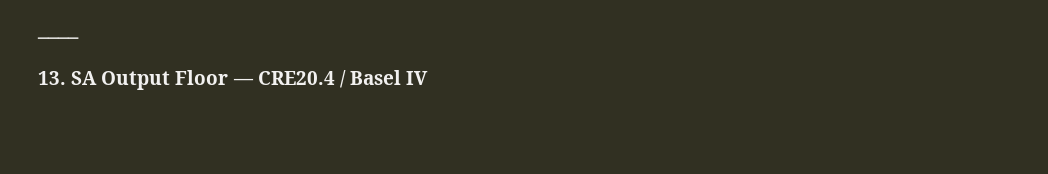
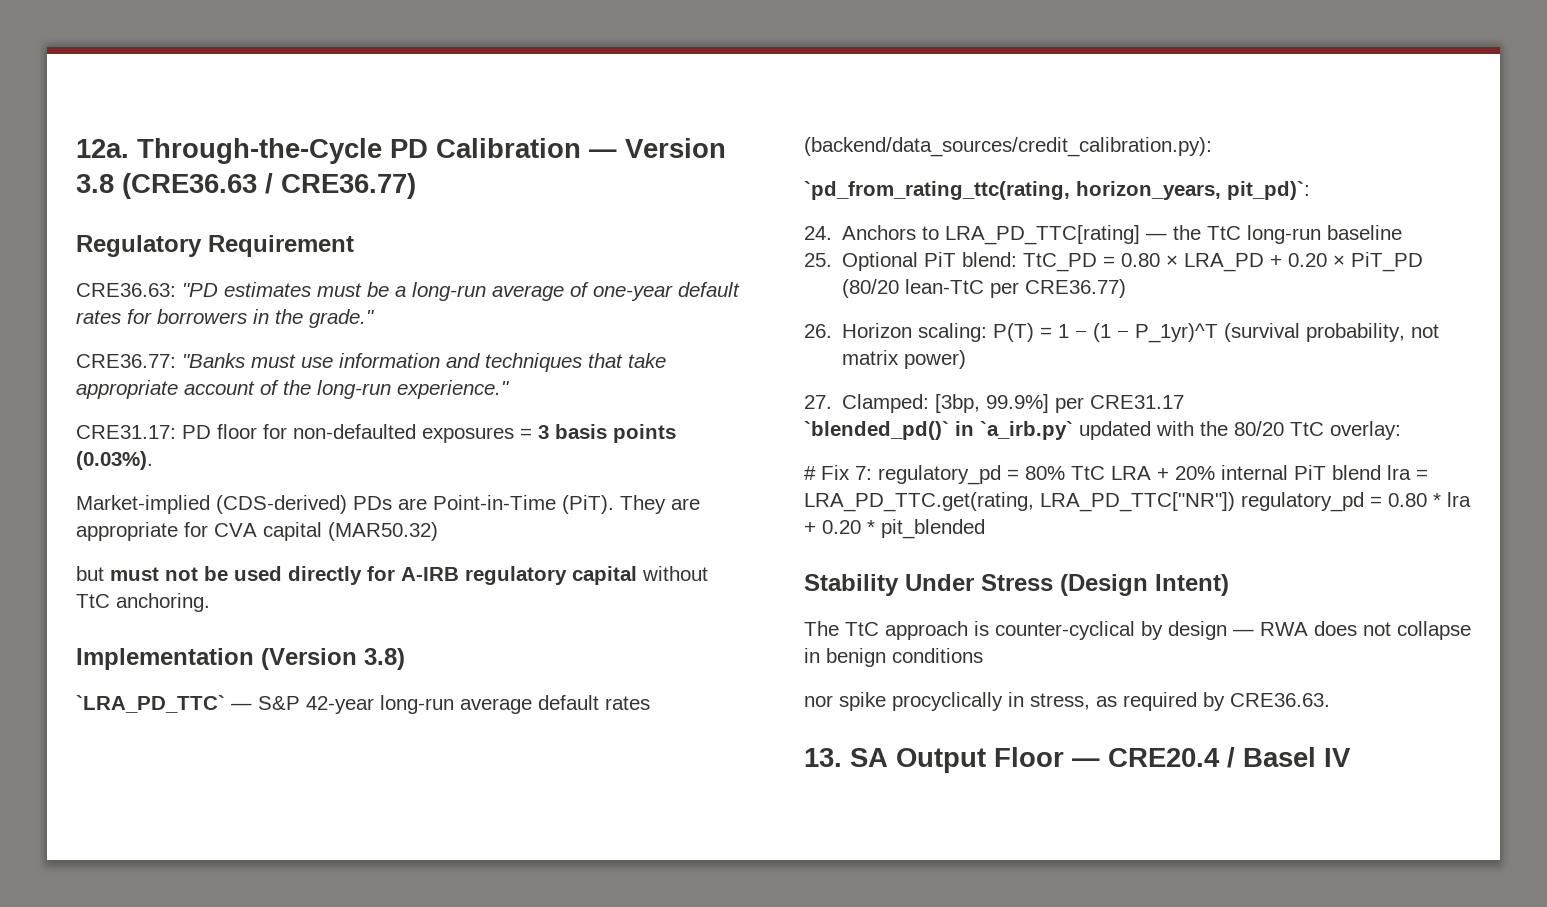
- ────
+ 12a. Through-the-Cycle PD Calibration — Version 3.8 (CRE36.63 / CRE36.77)
+ Regulatory Requirement
+ CRE36.63: "PD estimates must be a long-run average of one-year default rates for borrowers in the grade."
+ CRE36.77: "Banks must use information and techniques that take appropriate account of the long-run experience."
+ CRE31.17: PD floor for non-defaulted exposures = 3 basis points (0.03%).
+ Market-implied (CDS-derived) PDs are Point-in-Time (PiT). They are appropriate for CVA capital (MAR50.32)
+ but must not be used directly for A-IRB regulatory capital without TtC anchoring.
+ Implementation (Version 3.8)
+ `LRA_PD_TTC` — S&P 42-year long-run average default rates (backend/data_sources/credit_calibration.py):
+ `pd_from_rating_ttc(rating, horizon_years, pit_pd)`:
+ 24. Anchors to LRA_PD_TTC[rating] — the TtC long-run baseline
+ 25. Optional PiT blend: TtC_PD = 0.80 × LRA_PD + 0.20 × PiT_PD (80/20 lean-TtC per CRE36.77)
+ 26. Horizon scaling: P(T) = 1 − (1 − P_1yr)^T (survival probability, not matrix power)
+ 27. Clamped: [3bp, 99.9%] per CRE31.17
+ `blended_pd()` in `a_irb.py` updated with the 80/20 TtC overlay:
+ # Fix 7: regulatory_pd = 80% TtC LRA + 20% internal PiT blend lra = LRA_PD_TTC.get(rating, LRA_PD_TTC["NR"]) regulatory_pd = 0.80 * lra + 0.20 * pit_blended
+ Stability Under Stress (Design Intent)
+ The TtC approach is counter-cyclical by design — RWA does not collapse in benign conditions
+ nor spike procyclically in stress, as required by CRE36.63.

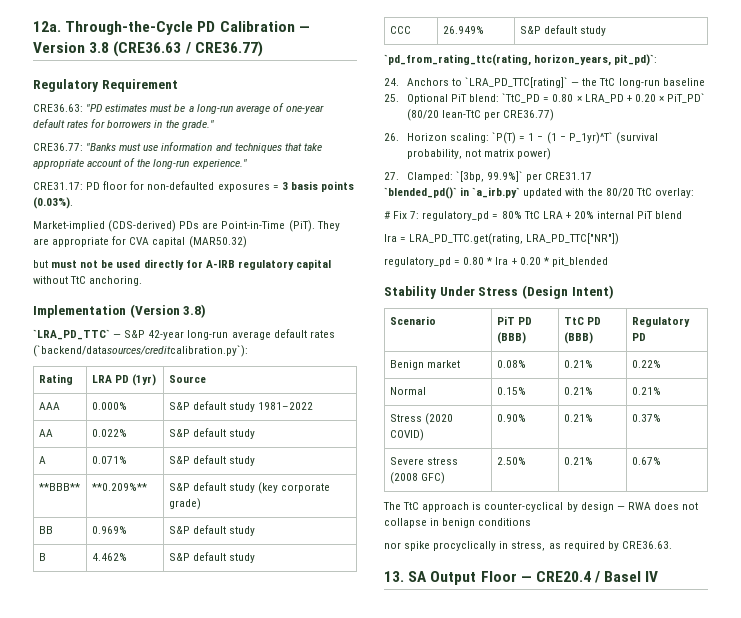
- `LRA_PD_TTC` — S&P 42-year long-run average default rates (backend/data_sources/credit_calibration.py):
+ `LRA_PD_TTC` — S&P 42-year long-run average default rates (`backend/datasources/creditcalibration.py`):
+ Rating | LRA PD (1yr) | Source
+ AAA | 0.000% | S&P default study 1981–2022
+ AA | 0.022% | S&P default study
+ A | 0.071% | S&P default study
+ **BBB** | **0.209%** | S&P default study (key corporate grade)
+ BB | 0.969% | S&P default study
+ B | 4.462% | S&P default study
+ CCC | 26.949% | S&P default study
- 24. Anchors to LRA_PD_TTC[rating] — the TtC long-run baseline
+ 24. Anchors to `LRA_PD_TTC[rating]` — the TtC long-run baseline
- 25. Optional PiT blend: TtC_PD = 0.80 × LRA_PD + 0.20 × PiT_PD (80/20 lean-TtC per CRE36.77)
+ 25. Optional PiT blend: `TtC_PD = 0.80 × LRA_PD + 0.20 × PiT_PD` (80/20 lean-TtC per CRE36.77)
- 26. Horizon scaling: P(T) = 1 − (1 − P_1yr)^T (survival probability, not matrix power)
+ 26. Horizon scaling: `P(T) = 1 − (1 − P_1yr)^T` (survival probability, not matrix power)
- 27. Clamped: [3bp, 99.9%] per CRE31.17
+ 27. Clamped: `[3bp, 99.9%]` per CRE31.17
- # Fix 7: regulatory_pd = 80% TtC LRA + 20% internal PiT blend lra = LRA_PD_TTC.get(rating, LRA_PD_TTC["NR"]) regulatory_pd = 0.80 * lra + 0.20 * pit_blended
+ # Fix 7: regulatory_pd = 80% TtC LRA + 20% internal PiT blend
+ lra = LRA_PD_TTC.get(rating, LRA_PD_TTC["NR"])
+ regulatory_pd = 0.80 * lra + 0.20 * pit_blended
+ Scenario | PiT PD (BBB) | TtC PD (BBB) | Regulatory PD
+ Benign market | 0.08% | 0.21% | 0.22%
+ Normal | 0.15% | 0.21% | 0.21%
+ Stress (2020 COVID) | 0.90% | 0.21% | 0.37%
+ Severe stress (2008 GFC) | 2.50% | 0.21% | 0.67%

